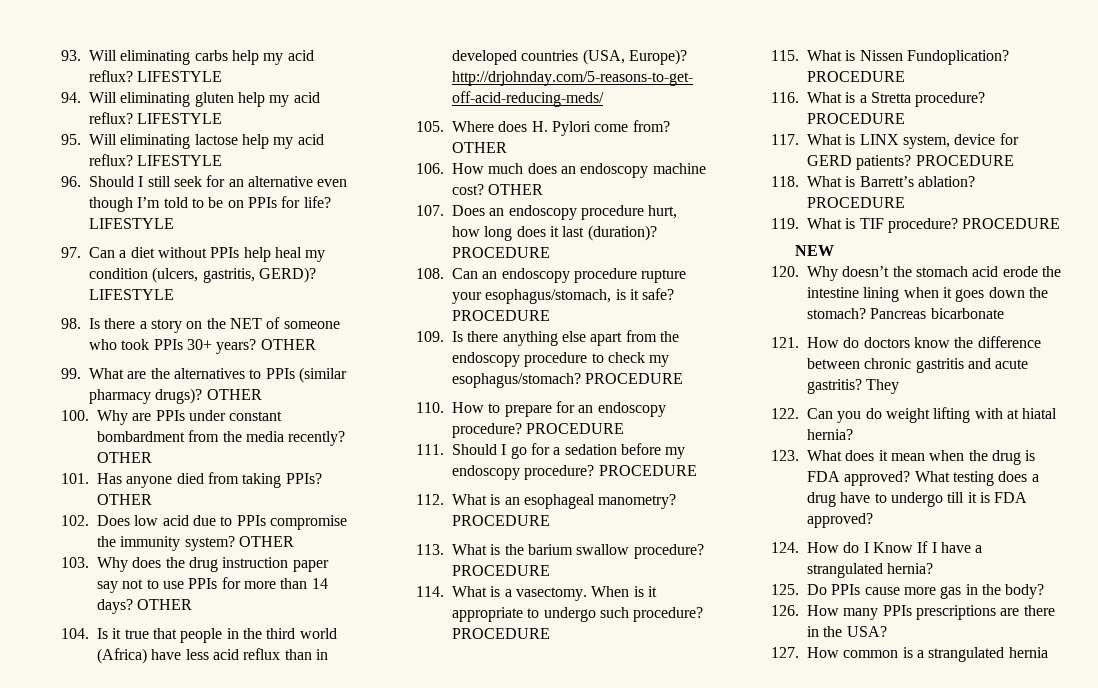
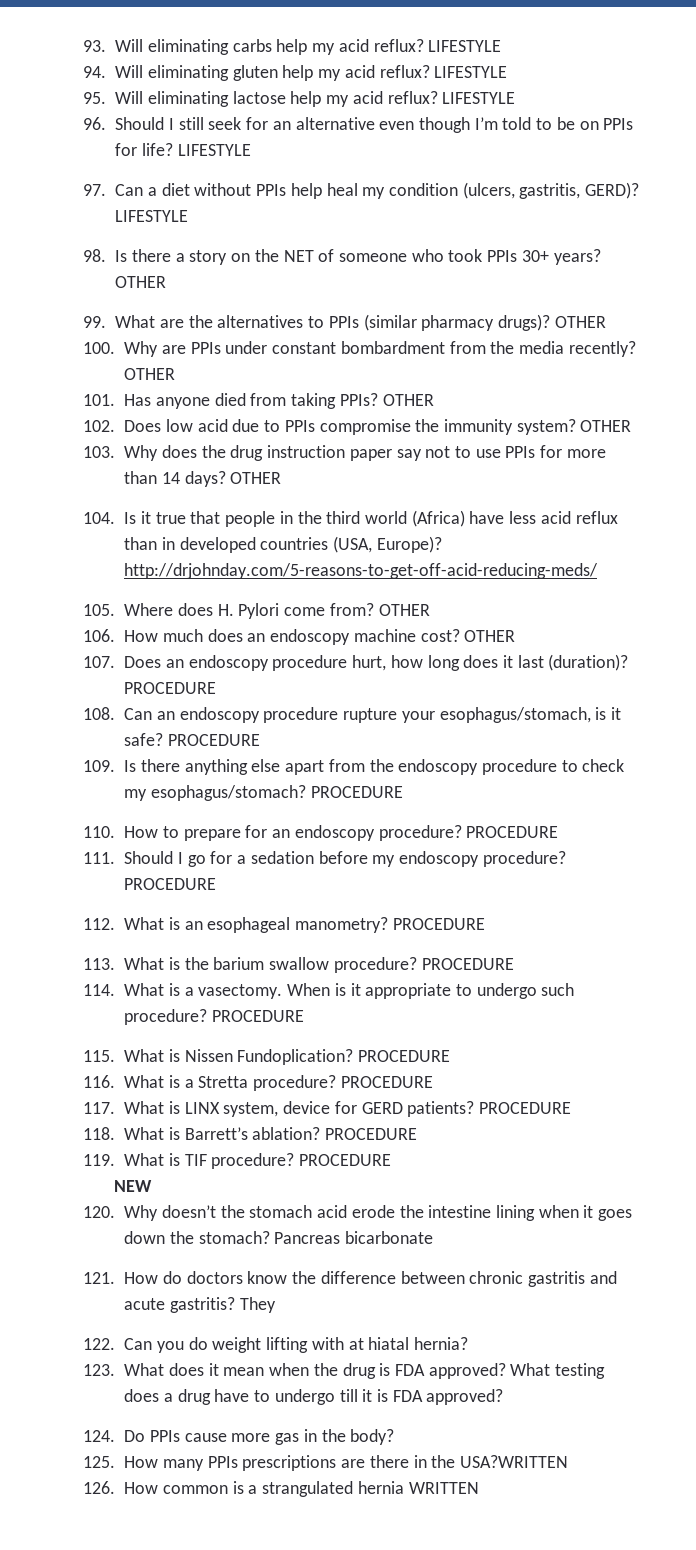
- 124. How do I Know If I have a strangulated hernia?
- 125. Do PPIs cause more gas in the body?
+ 124. Do PPIs cause more gas in the body?
- 126. How many PPIs prescriptions are there in the USA?
- 127. How common is a strangulated hernia
+ 125. How many PPIs prescriptions are there in the USA?WRITTEN
+ 126. How common is a strangulated hernia WRITTEN

